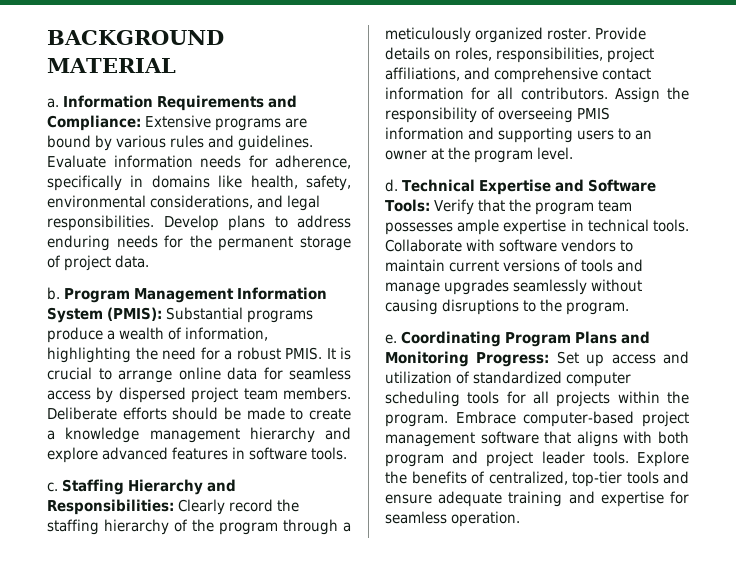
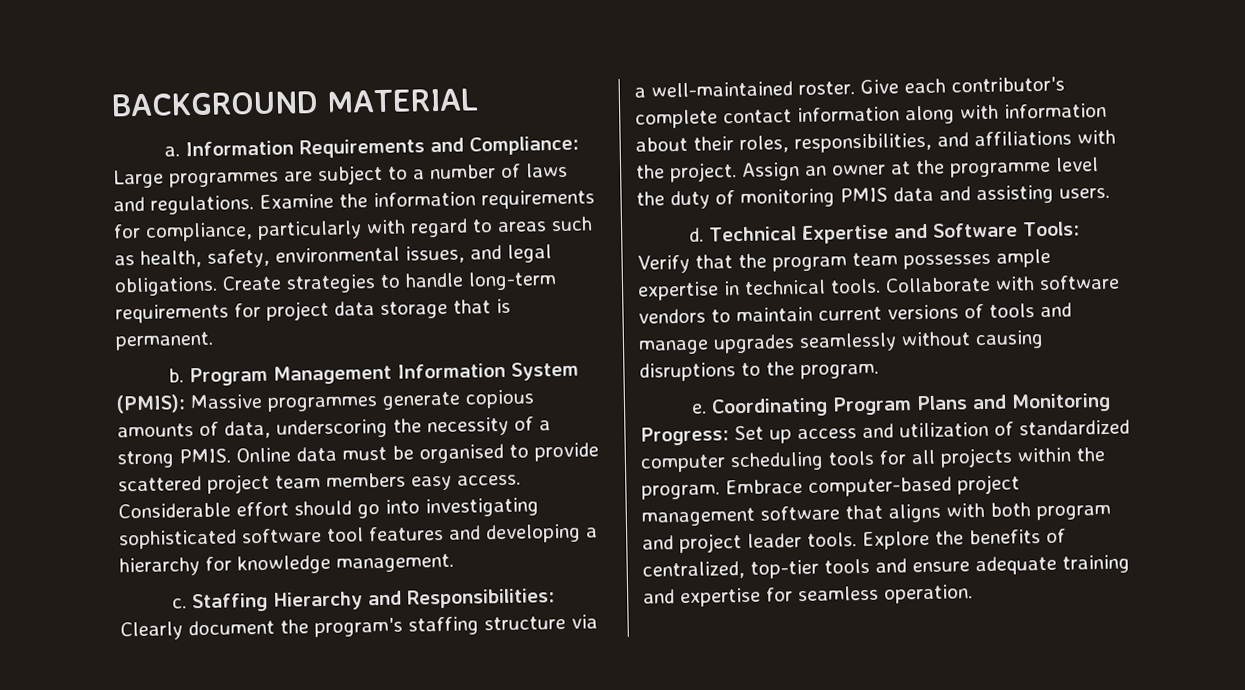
- Information Requirements and Compliance: Extensive programs are bound by various rules and guidelines. Evaluate information needs for adherence, specifically in domains like health, safety, environmental considerations, and legal responsibilities. Develop plans to address enduring needs for the permanent storage of project data.
+ Information Requirements and Compliance: Large programmes are subject to a number of laws and regulations. Examine the information requirements for compliance, particularly with regard to areas such as health, safety, environmental issues, and legal obligations. Create strategies to handle long-term requirements for project data storage that is permanent.
- Program Management Information System (PMIS): Substantial programs produce a wealth of information, highlighting the need for a robust PMIS. It is crucial to arrange online data for seamless access by dispersed project team members. Deliberate efforts should be made to create a knowledge management hierarchy and explore advanced features in software tools.
+ Program Management Information System (PMIS): Massive programmes generate copious amounts of data, underscoring the necessity of a strong PMIS. Online data must be organised to provide scattered project team members easy access. Considerable effort should go into investigating sophisticated software tool features and developing a hierarchy for knowledge management.
- Staffing Hierarchy and Responsibilities: Clearly record the staffing hierarchy of the program through a meticulously organized roster. Provide details on roles, responsibilities, project affiliations, and comprehensive contact information for all contributors. Assign the responsibility of overseeing PMIS information and supporting users to an owner at the program level.
+ Staffing Hierarchy and Responsibilities: Clearly document the program's staffing structure via a well-maintained roster. Give each contributor's complete contact information along with information about their roles, responsibilities, and affiliations with the project. Assign an owner at the programme level the duty of monitoring PMIS data and assisting users.

